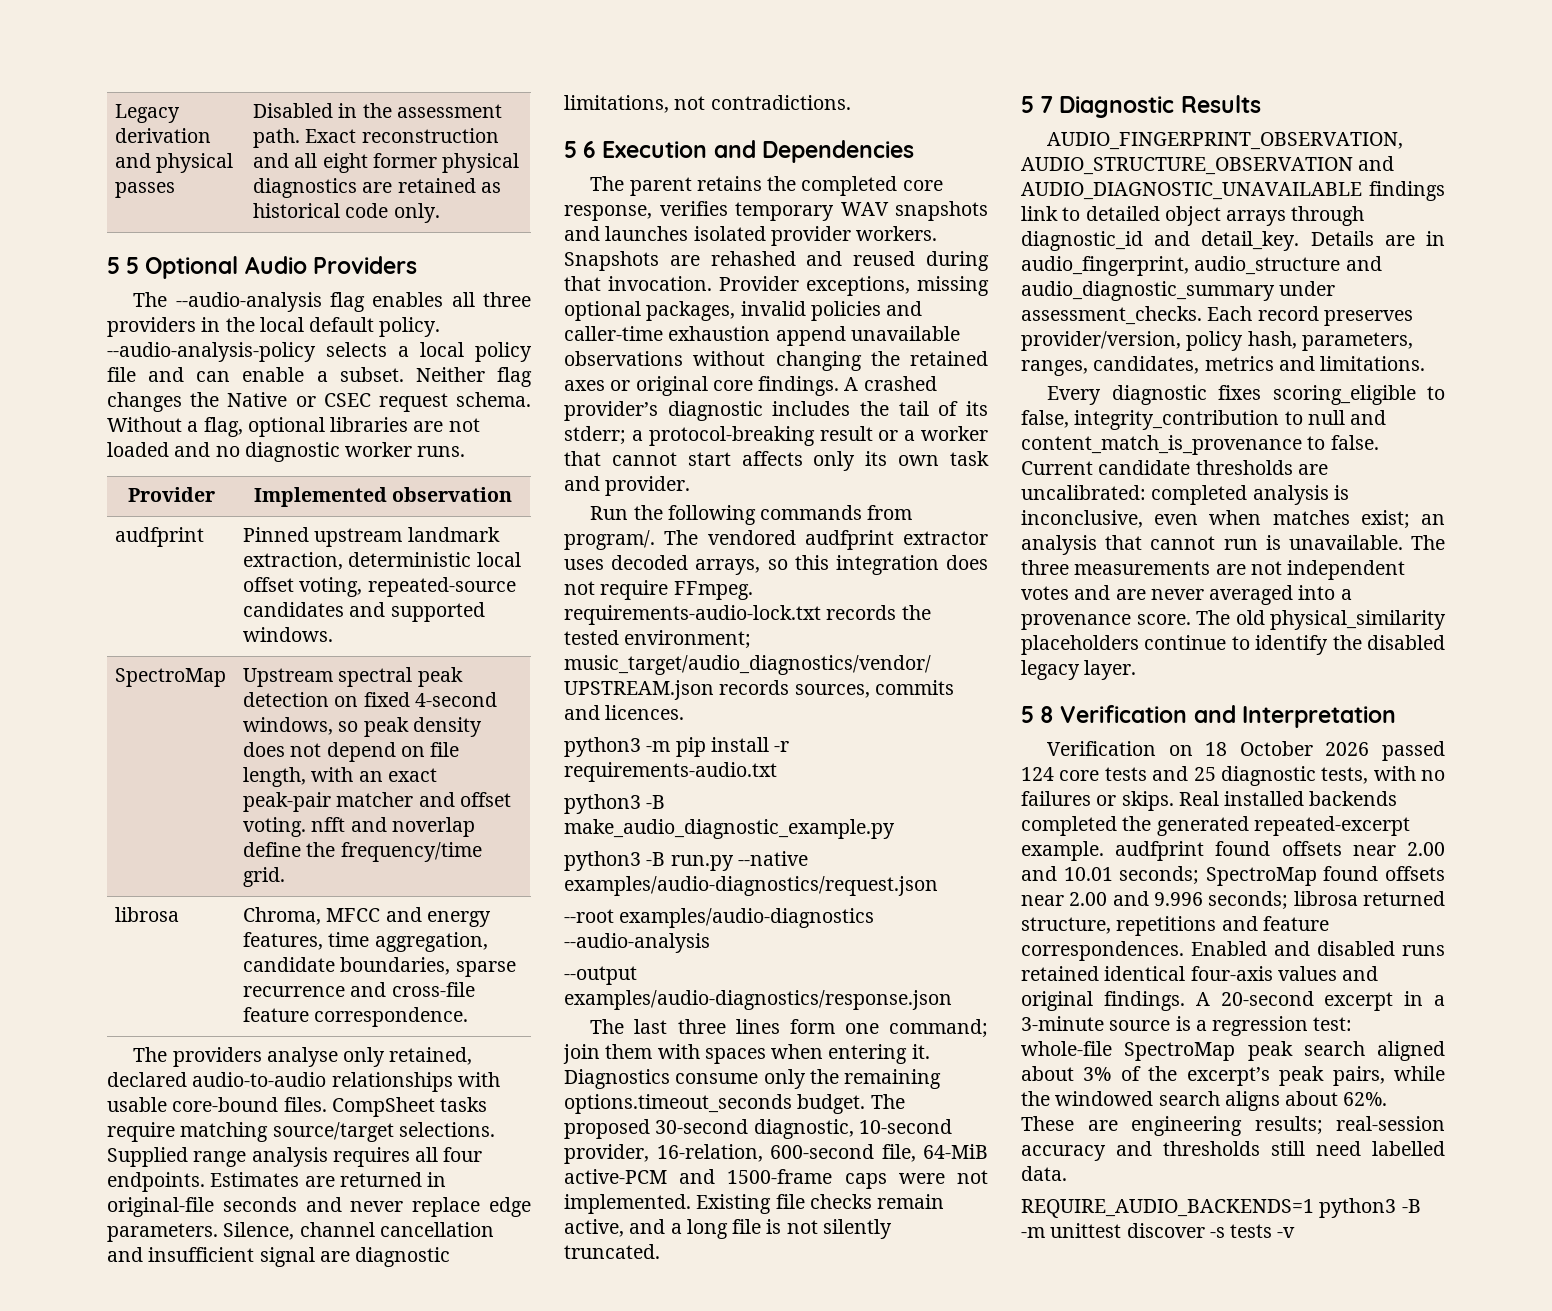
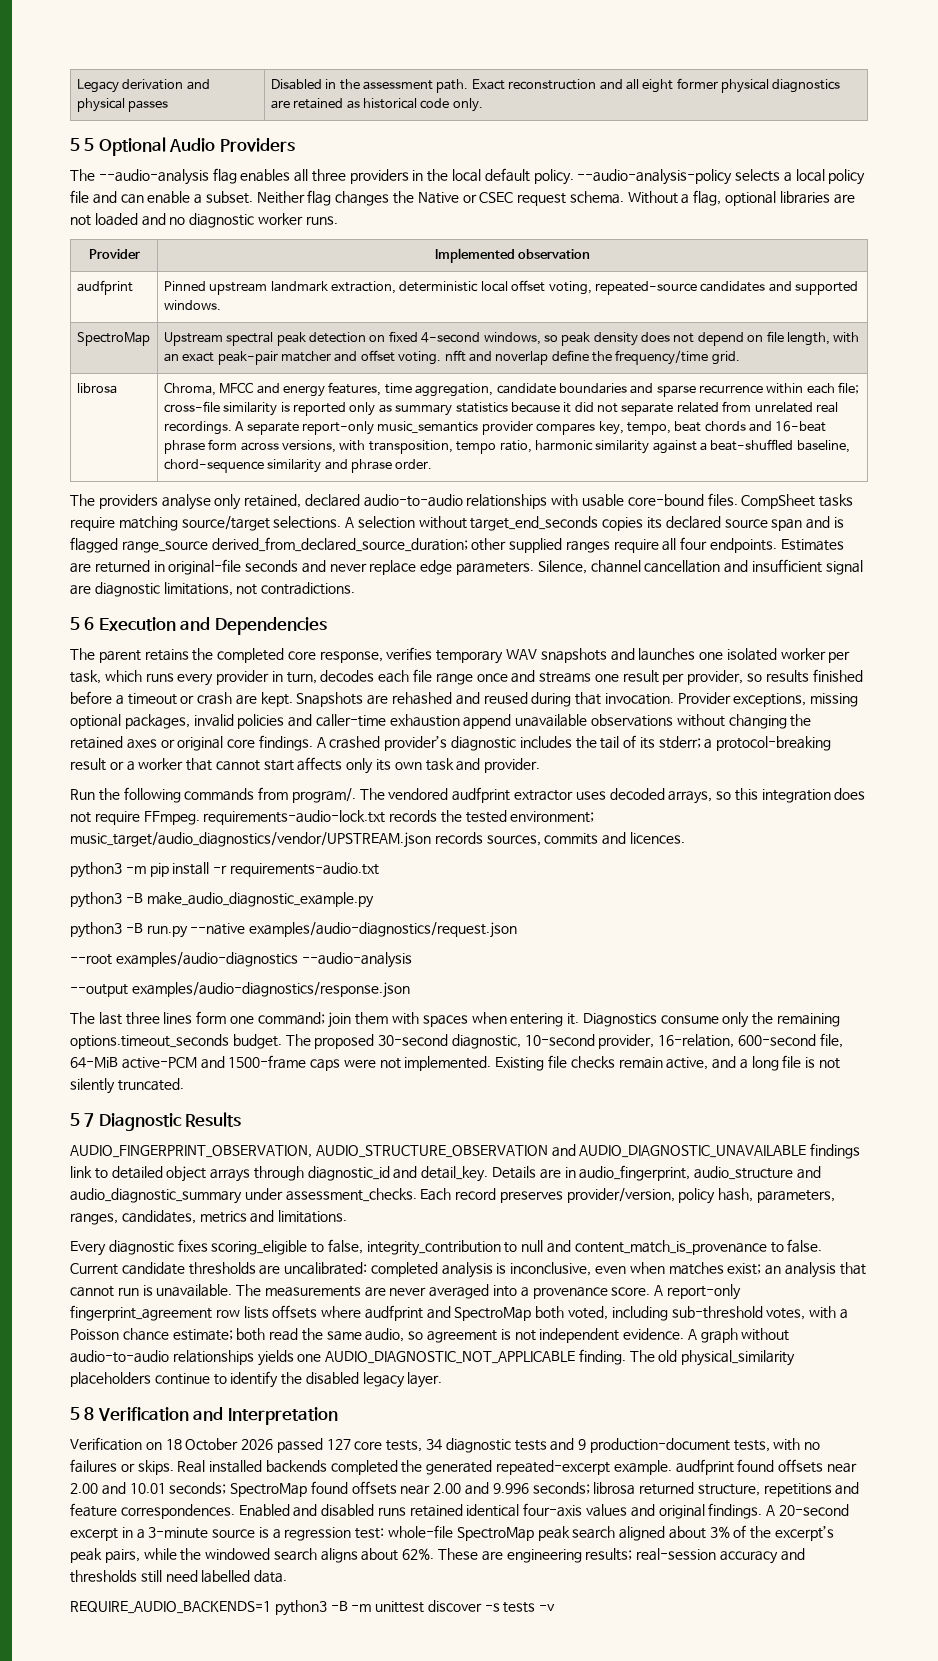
- Chroma, MFCC and energy features, time aggregation, candidate boundaries, sparse recurrence and cross-file feature correspondence.
+ Chroma, MFCC and energy features, time aggregation, candidate boundaries and sparse recurrence within each file; cross-file similarity is reported only as summary statistics because it did not separate related from unrelated real recordings. A separate report-only music_semantics provider compares key, tempo, beat chords and 16-beat phrase form across versions, with transposition, tempo ratio, harmonic similarity against a beat-shuffled baseline, chord-sequence similarity and phrase order.
- Supplied range analysis requires all four endpoints.
+ A selection without target_end_seconds copies its declared source span and is flagged range_source derived_from_declared_source_duration; other supplied ranges require all four endpoints.
- The parent retains the completed core response, verifies temporary WAV snapshots and launches isolated provider workers.
+ The parent retains the completed core response, verifies temporary WAV snapshots and launches one isolated worker per task, which runs every provider in turn, decodes each file range once and streams one result per provider, so results finished before a timeout or crash are kept.
- The three measurements are not independent votes and are never averaged into a provenance score.
+ The measurements are never averaged into a provenance score.
+ A report-only fingerprint_agreement row lists offsets where audfprint and SpectroMap both voted, including sub-threshold votes, with a Poisson chance estimate; both read the same audio, so agreement is not independent evidence. A graph without audio-to-audio relationships yields one AUDIO_DIAGNOSTIC_NOT_APPLICABLE finding.
- Verification on 18 October 2026 passed 124 core tests and 25 diagnostic tests, with no failures or skips.
+ Verification on 18 October 2026 passed 127 core tests, 34 diagnostic tests and 9 production-document tests, with no failures or skips.

